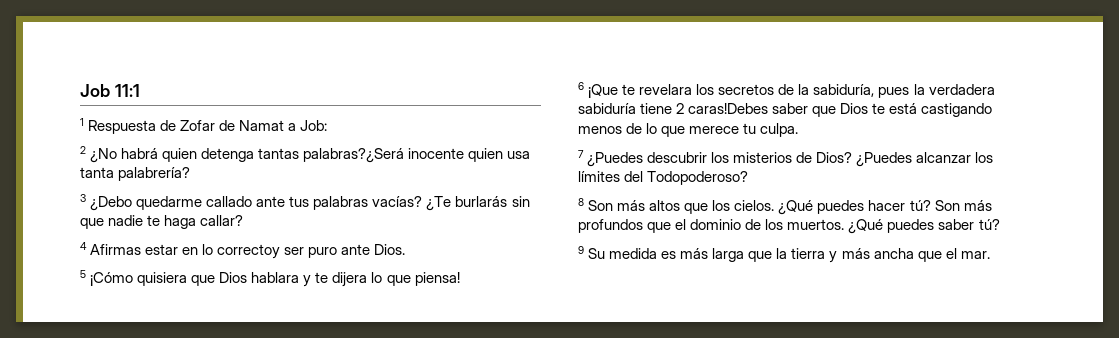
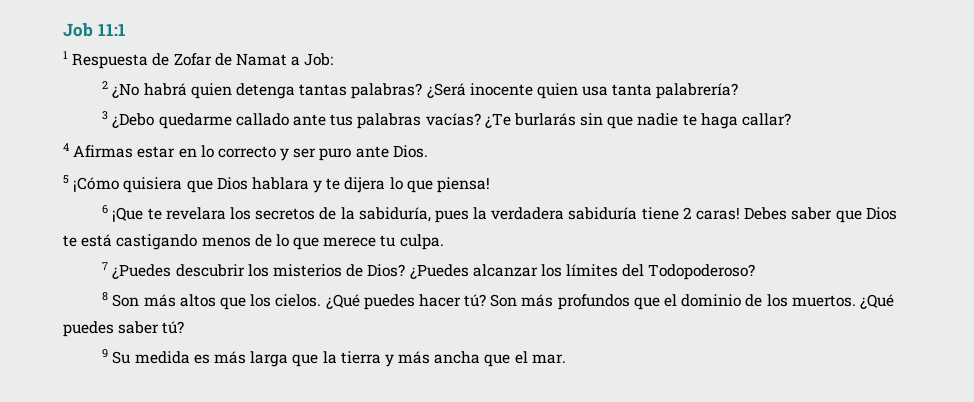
- 2 ¿No habrá quien detenga tantas palabras?¿Será inocente quien usa tanta palabrería?
+ 2 ¿No habrá quien detenga tantas palabras? ¿Será inocente quien usa tanta palabrería?
- 4 Afirmas estar en lo correctoy ser puro ante Dios.
+ 4 Afirmas estar en lo correcto y ser puro ante Dios.
- 6 ¡Que te revelara los secretos de la sabiduría, pues la verdadera sabiduría tiene 2 caras!Debes saber que Dios te está castigando menos de lo que merece tu culpa.
+ 6 ¡Que te revelara los secretos de la sabiduría, pues la verdadera sabiduría tiene 2 caras! Debes saber que Dios te está castigando menos de lo que merece tu culpa.

